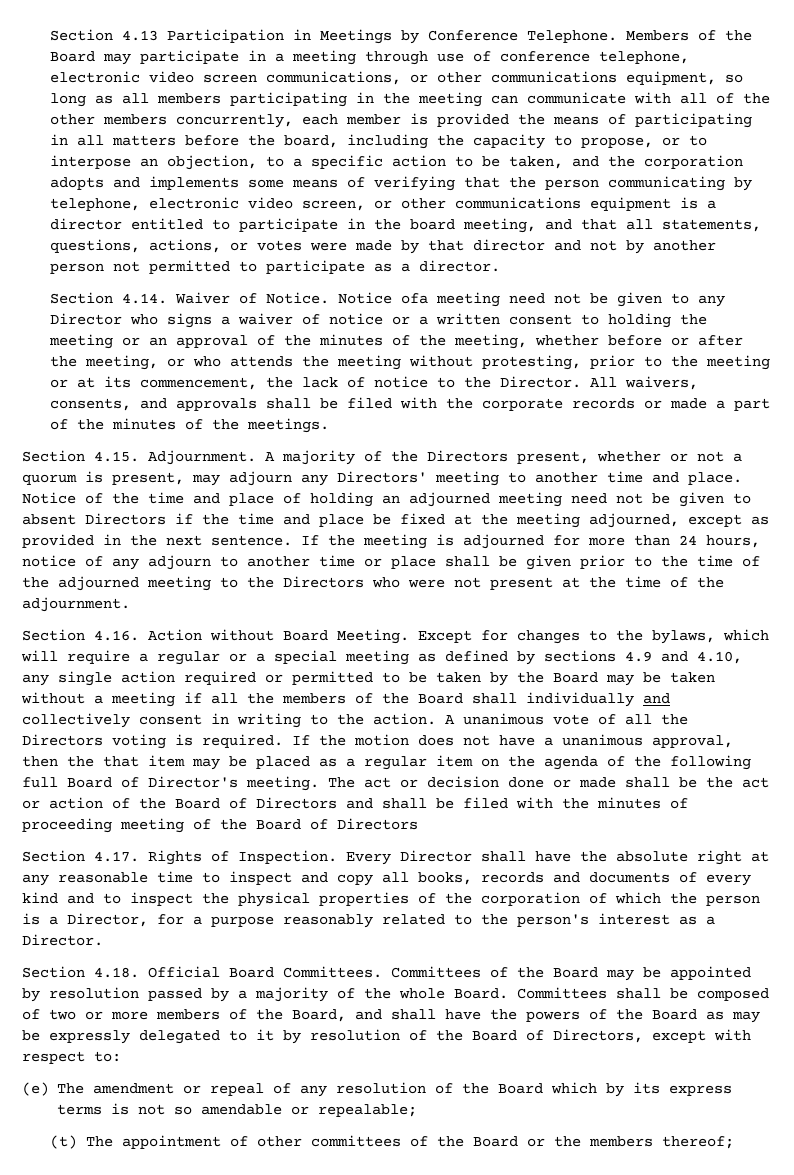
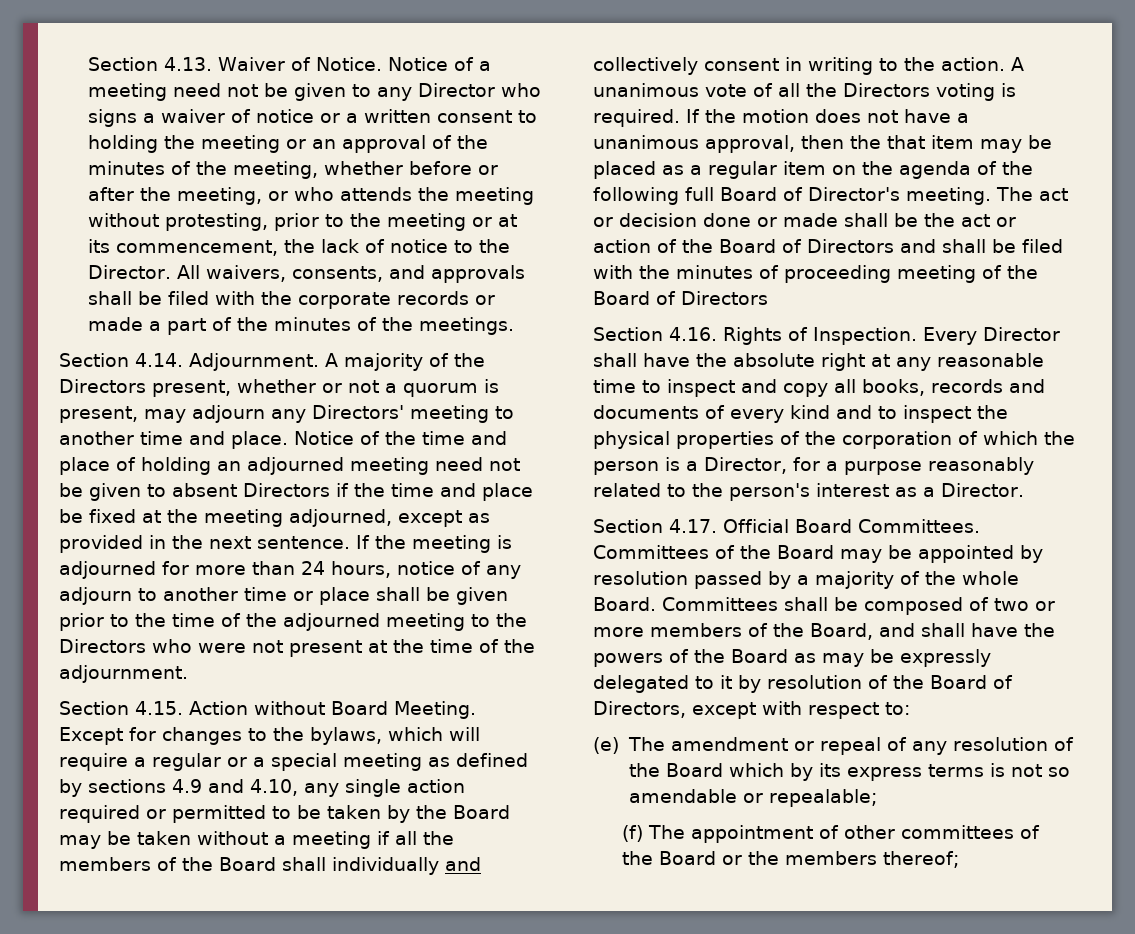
- Section 4.13 Participation in Meetings by Conference Telephone. Members of the Board may participate in a meeting through use of conference telephone, electronic video screen communications, or other communications equipment, so long as all members participating in the meeting can communicate with all of the other members concurrently, each member is provided the means of participating in all matters before the board, including the capacity to propose, or to interpose an objection, to a specific action to be taken, and the corporation adopts and implements some means of verifying that the person communicating by telephone, electronic video screen, or other communications equipment is a director entitled to participate in the board meeting, and that all statements, questions, actions, or votes were made by that director and not by another person not permitted to participate as a director.
- Section 4.14. Waiver of Notice.
+ Section 4.13. Waiver of Notice.
- Notice ofa meeting need not be given to any Director who signs a waiver of notice or a written consent to holding the meeting or an approval of the minutes of the meeting, whether before or after the meeting, or who attends the meeting without protesting, prior to the meeting or at its commencement, the lack of notice to the Director.
+ Notice of a meeting need not be given to any Director who signs a waiver of notice or a written consent to holding the meeting or an approval of the minutes of the meeting, whether before or after the meeting, or who attends the meeting without protesting, prior to the meeting or at its commencement, the lack of notice to the Director.
- Section 4.15. Adjournment.
+ Section 4.14. Adjournment.
- Section 4.16. Action without Board Meeting.
+ Section 4.15. Action without Board Meeting.
- Section 4.17. Rights of Inspection.
+ Section 4.16. Rights of Inspection.
- Section 4.18. Official Board Committees.
+ Section 4.17. Official Board Committees.
- (t) The appointment of other committees of the Board or the members thereof;
+ (f) The appointment of other committees of the Board or the members thereof;

